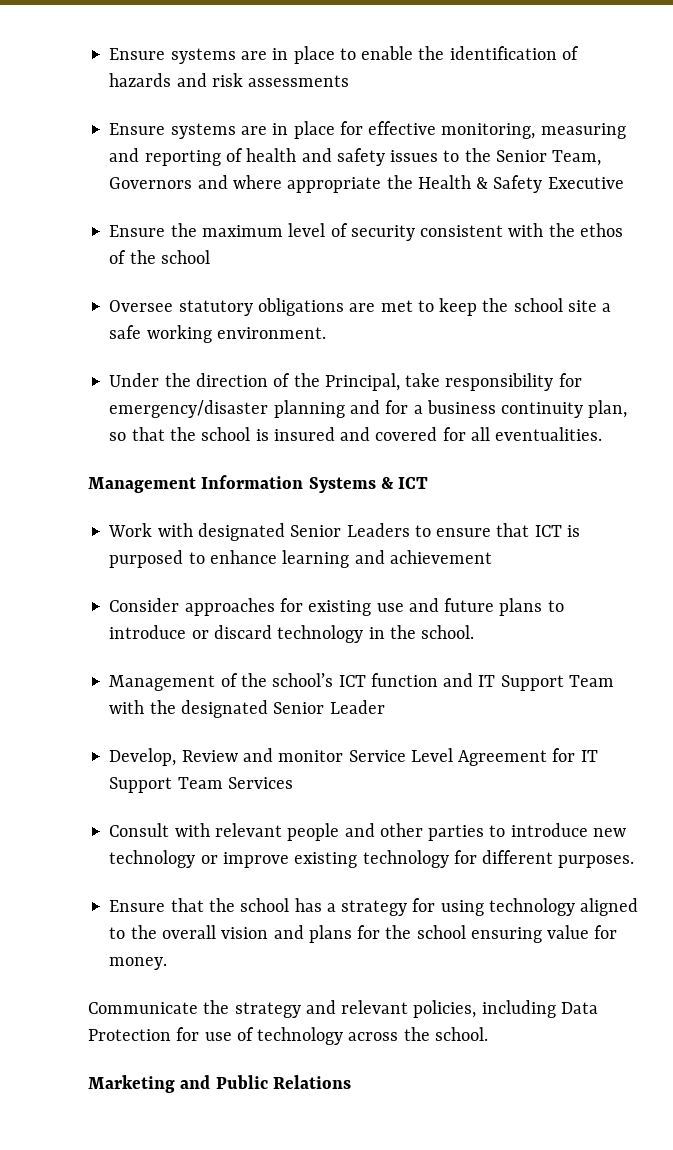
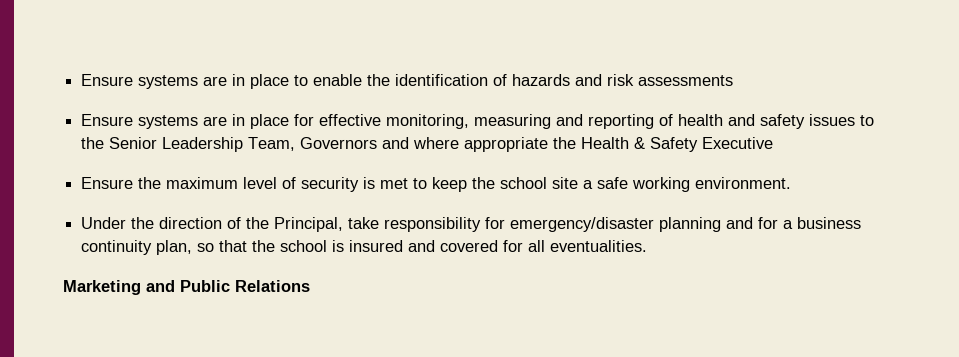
- Ensure systems are in place for effective monitoring, measuring and reporting of health and safety issues to the Senior Team, Governors and where appropriate the Health & Safety Executive
+ Ensure systems are in place for effective monitoring, measuring and reporting of health and safety issues to the Senior Leadership Team, Governors and where appropriate the Health & Safety Executive
- Ensure the maximum level of security consistent with the ethos of the school
- Oversee statutory obligations are met to keep the school site a safe working environment.
+ Ensure the maximum level of security is met to keep the school site a safe working environment.
- Management Information Systems & ICT
- Work with designated Senior Leaders to ensure that ICT is purposed to enhance learning and achievement
- Consider approaches for existing use and future plans to introduce or discard technology in the school.
- Management of the school’s ICT function and IT Support Team with the designated Senior Leader
- Develop, Review and monitor Service Level Agreement for IT Support Team Services
- Consult with relevant people and other parties to introduce new technology or improve existing technology for different purposes.
- Ensure that the school has a strategy for using technology aligned to the overall vision and plans for the school ensuring value for money.
- Communicate the strategy and relevant policies, including Data Protection for use of technology across the school.

